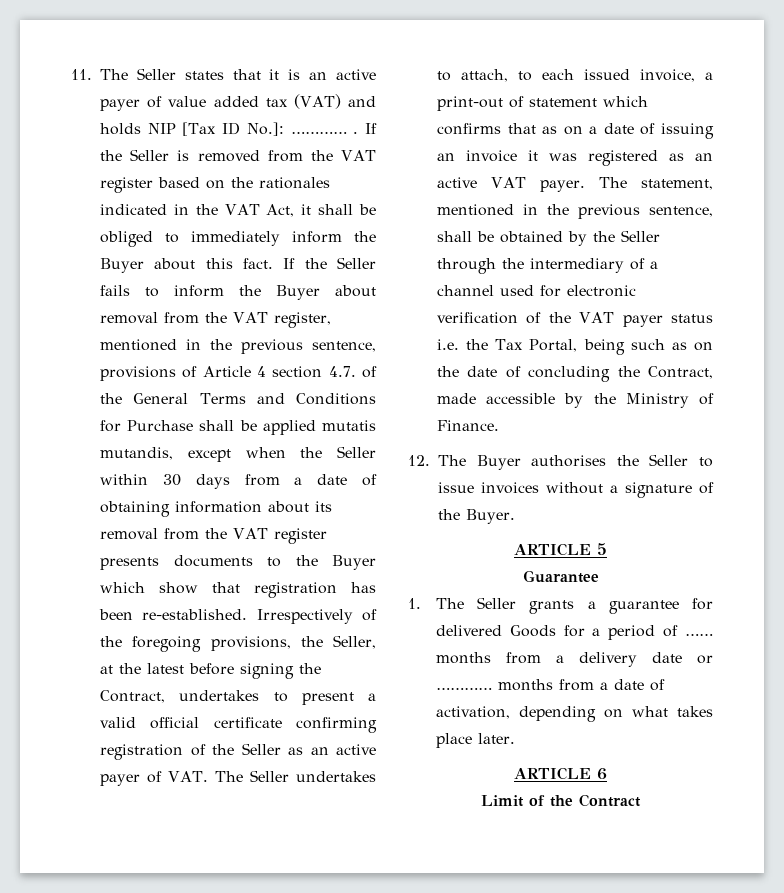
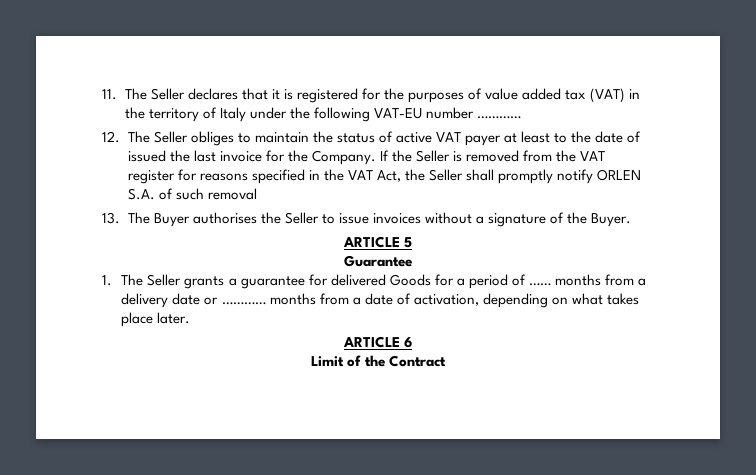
- 11. The Seller states that it is an active payer of value added tax (VAT) and holds NIP [Tax ID No.]: ………… .
+ 11. The Seller declares that it is registered for the purposes of value added tax (VAT) in the territory of Italy under the following VAT-EU number …………
+ 12. The Seller obliges to maintain the status of active VAT payer at least to the date of issued the last invoice for the Company.
- If the Seller is removed from the VAT register based on the rationales indicated in the VAT Act, it shall be obliged to immediately inform the Buyer about this fact. If the Seller fails to inform the Buyer about removal from the VAT register, mentioned in the previous sentence, provisions of Article 4 section 4.7. of the General Terms and Conditions for Purchase shall be applied mutatis mutandis, except when the Seller within 30 days from a date of obtaining information about its removal from the VAT register presents documents to the Buyer which show that registration has been re-established. Irrespectively of the foregoing provisions, the Seller, at the latest before signing the Contract, undertakes to present a valid official certificate confirming registration of the Seller as an active payer of VAT. The Seller undertakes to attach, to each issued invoice, a print-out of statement which confirms that as on a date of issuing an invoice it was registered as an active VAT payer. The statement, mentioned in the previous sentence, shall be obtained by the Seller through the intermediary of a channel used for electronic verification of the VAT payer status i.e. the Tax Portal, being such as on the date of concluding the Contract, made accessible by the Ministry of Finance.
- 12. The Buyer authorises the Seller to issue invoices without a signature of the Buyer.
+ If the Seller is removed from the VAT register for reasons specified in the VAT Act, the Seller shall promptly notify ORLEN S.A. of such removal
+ 13. The Buyer authorises the Seller to issue invoices without a signature of the Buyer.

